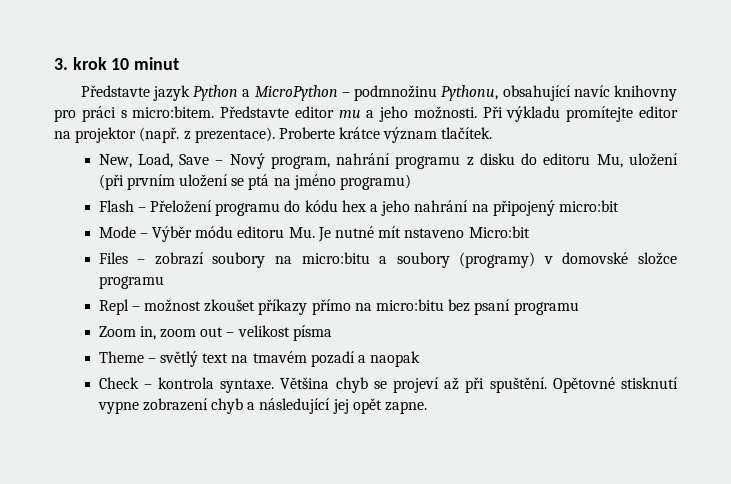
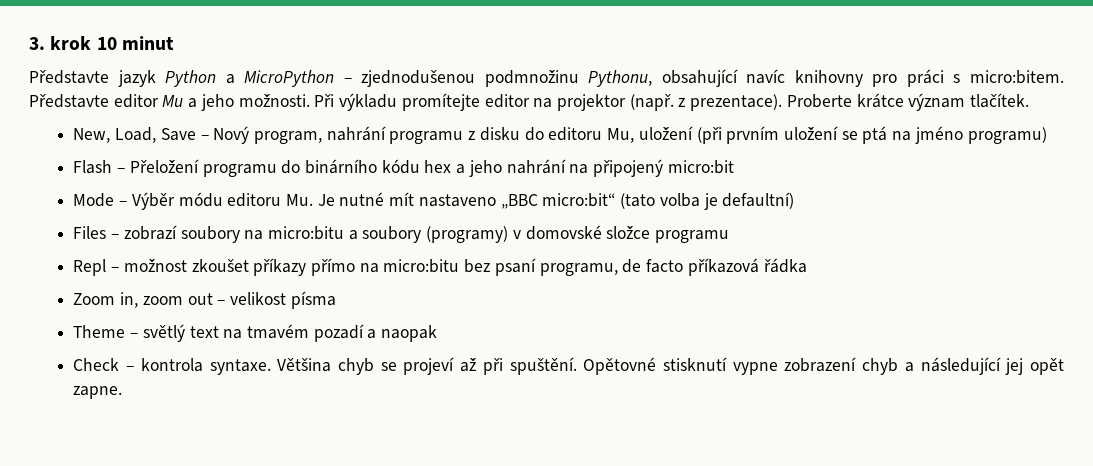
- Představte jazyk Python a MicroPython – podmnožinu Pythonu, obsahující navíc knihovny pro práci s micro:bitem.
+ Představte jazyk Python a MicroPython – zjednodušenou podmnožinu Pythonu, obsahující navíc knihovny pro práci s micro:bitem.
- Představte editor mu a jeho možnosti.
+ Představte editor Mu a jeho možnosti.
- Flash – Přeložení programu do kódu hex a jeho nahrání na připojený micro:bit
+ Flash – Přeložení programu do binárního kódu hex a jeho nahrání na připojený micro:bit
- Mode – Výběr módu editoru Mu. Je nutné mít nstaveno Micro:bit
+ Mode – Výběr módu editoru Mu. Je nutné mít nastaveno „BBC micro:bit“ (tato volba je defaultní)
- Repl – možnost zkoušet příkazy přímo na micro:bitu bez psaní programu
+ Repl – možnost zkoušet příkazy přímo na micro:bitu bez psaní programu, de facto příkazová řádka

